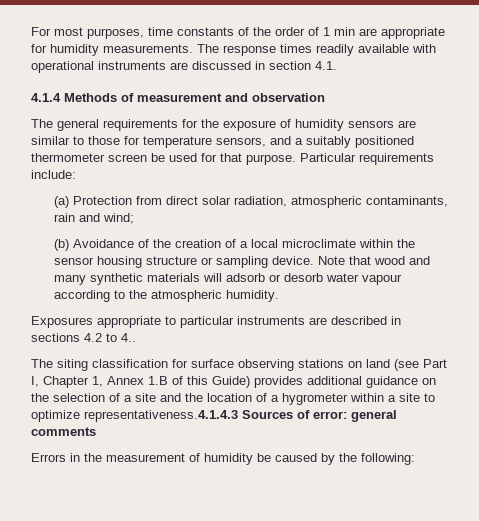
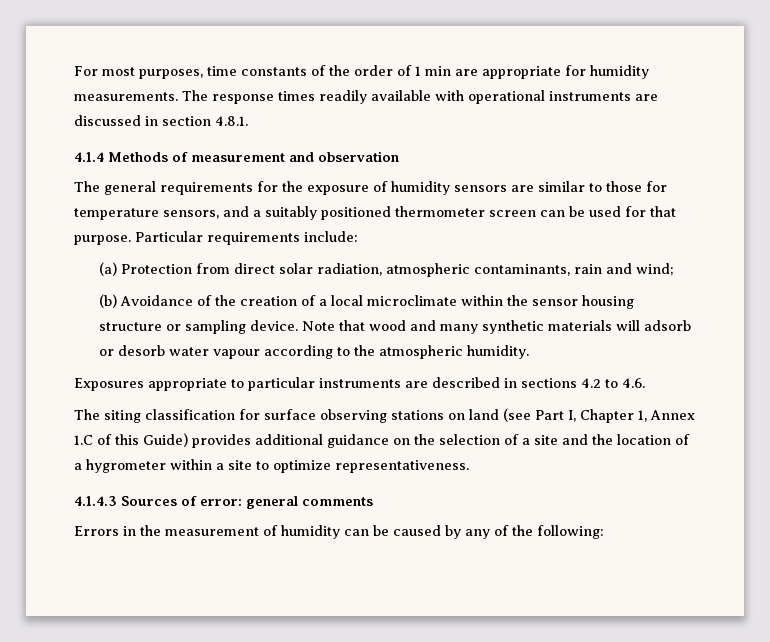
- The response times readily available with operational instruments are discussed in section 4.1.
+ The response times readily available with operational instruments are discussed in section 4.8.1.
- The general requirements for the exposure of humidity sensors are similar to those for temperature sensors, and a suitably positioned thermometer screen be used for that purpose.
+ The general requirements for the exposure of humidity sensors are similar to those for temperature sensors, and a suitably positioned thermometer screen can be used for that purpose.
- Exposures appropriate to particular instruments are described in sections 4.2 to 4..
+ Exposures appropriate to particular instruments are described in sections 4.2 to 4.6.
- The siting classification for surface observing stations on land (see Part I, Chapter 1, Annex 1.B of this Guide) provides additional guidance on the selection of a site and the location of a hygrometer within a site to optimize representativeness.4.1.4.3 Sources of error: general comments
+ The siting classification for surface observing stations on land (see Part I, Chapter 1, Annex 1.C of this Guide) provides additional guidance on the selection of a site and the location of a hygrometer within a site to optimize representativeness.
+ 4.1.4.3 Sources of error: general comments
- Errors in the measurement of humidity be caused by the following:
+ Errors in the measurement of humidity can be caused by any of the following:

